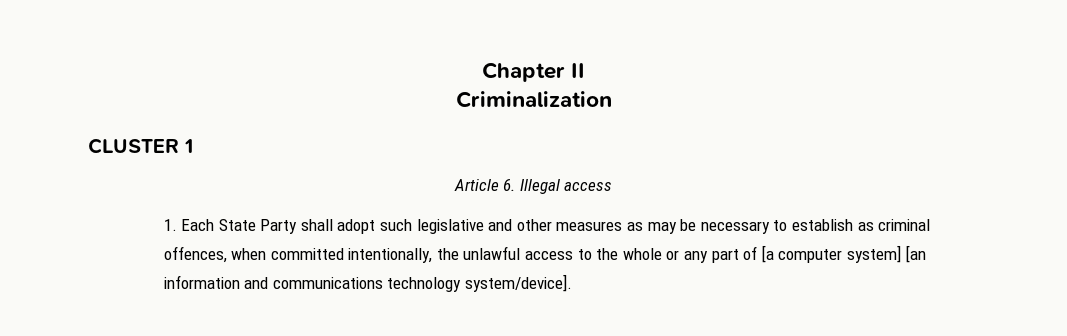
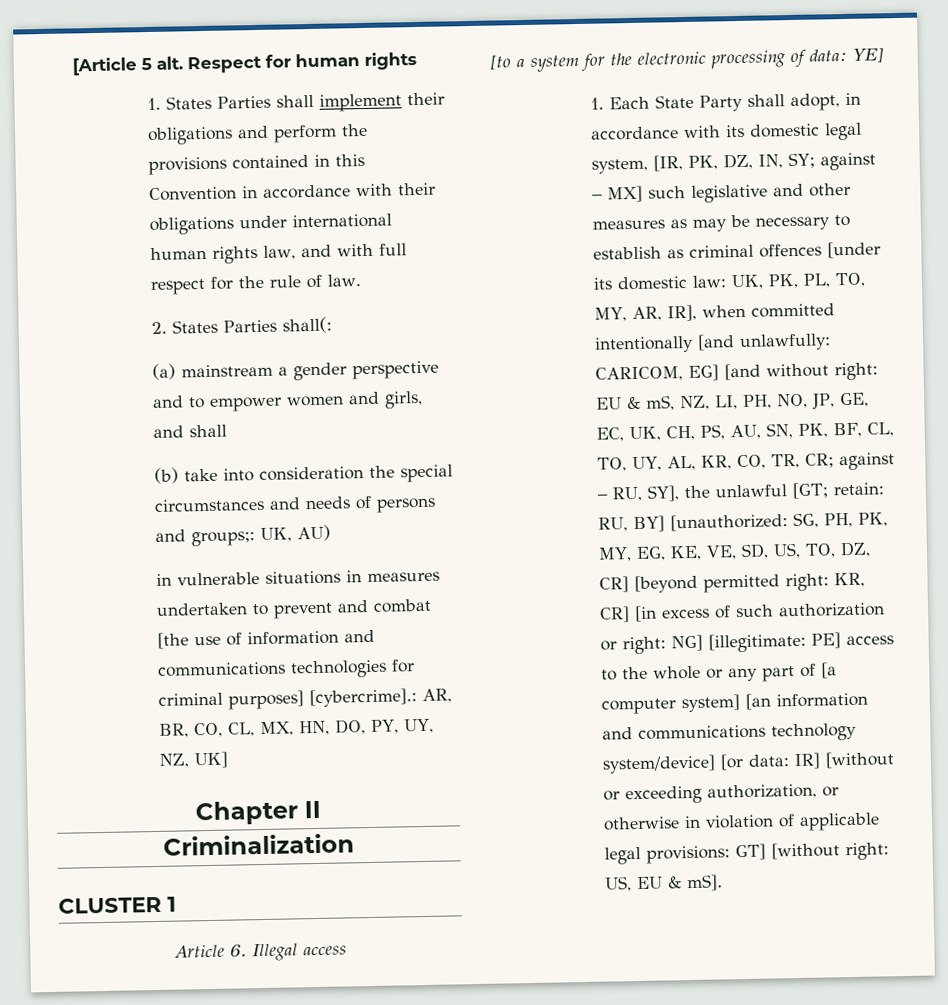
+ [Article 5 alt. Respect for human rights
+ 1. States Parties shall implement their obligations and perform the provisions contained in this Convention in accordance with their obligations under international human rights law, and with full respect for the rule of law.
+ 2. States Parties shall(:
+ (a) mainstream a gender perspective and to empower women and girls, and shall
+ (b) take into consideration the special circumstances and needs of persons and groups;: UK, AU)
+ in vulnerable situations in measures undertaken to prevent and combat [the use of information and communications technologies for criminal purposes] [cybercrime].: AR, BR, CO, CL, MX, HN, DO, PY, UY, NZ, UK]
+ [to a system for the electronic processing of data: YE]
- 1. Each State Party shall adopt such legislative and other measures as may be necessary to establish as criminal offences, when committed intentionally, the unlawful access to the whole or any part of [a computer system] [an information and communications technology system/device].
+ 1. Each State Party shall adopt, in accordance with its domestic legal system, [IR, PK, DZ, IN, SY; against – MX] such legislative and other measures as may be necessary to establish as criminal offences [under its domestic law: UK, PK, PL, TO, MY, AR, IR], when committed intentionally [and unlawfully: CARICOM, EG] [and without right: EU & mS, NZ, LI, PH, NO, JP, GE, EC, UK, CH, PS, AU, SN, PK, BF, CL, TO, UY, AL, KR, CO, TR, CR; against – RU, SY], the unlawful [GT; retain: RU, BY] [unauthorized: SG, PH, PK, MY, EG, KE, VE, SD, US, TO, DZ, CR] [beyond permitted right: KR, CR] [in excess of such authorization or right: NG] [illegitimate: PE] access to the whole or any part of [a computer system] [an information and communications technology system/device] [or data: IR] [without or exceeding authorization, or otherwise in violation of applicable legal provisions: GT] [without right: US, EU & mS].

